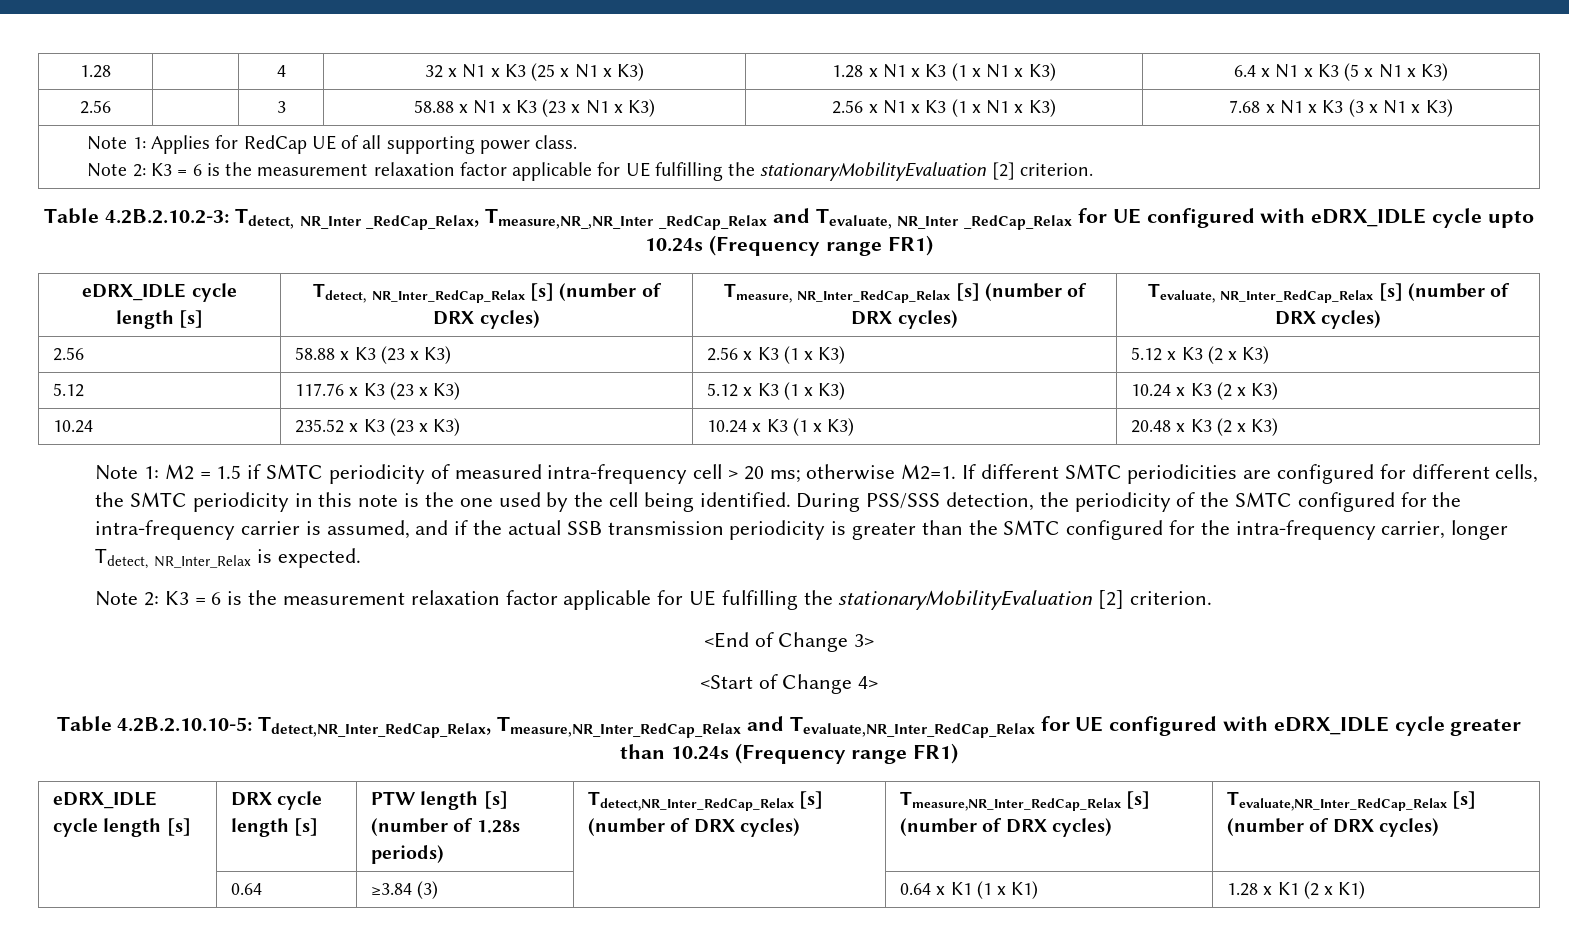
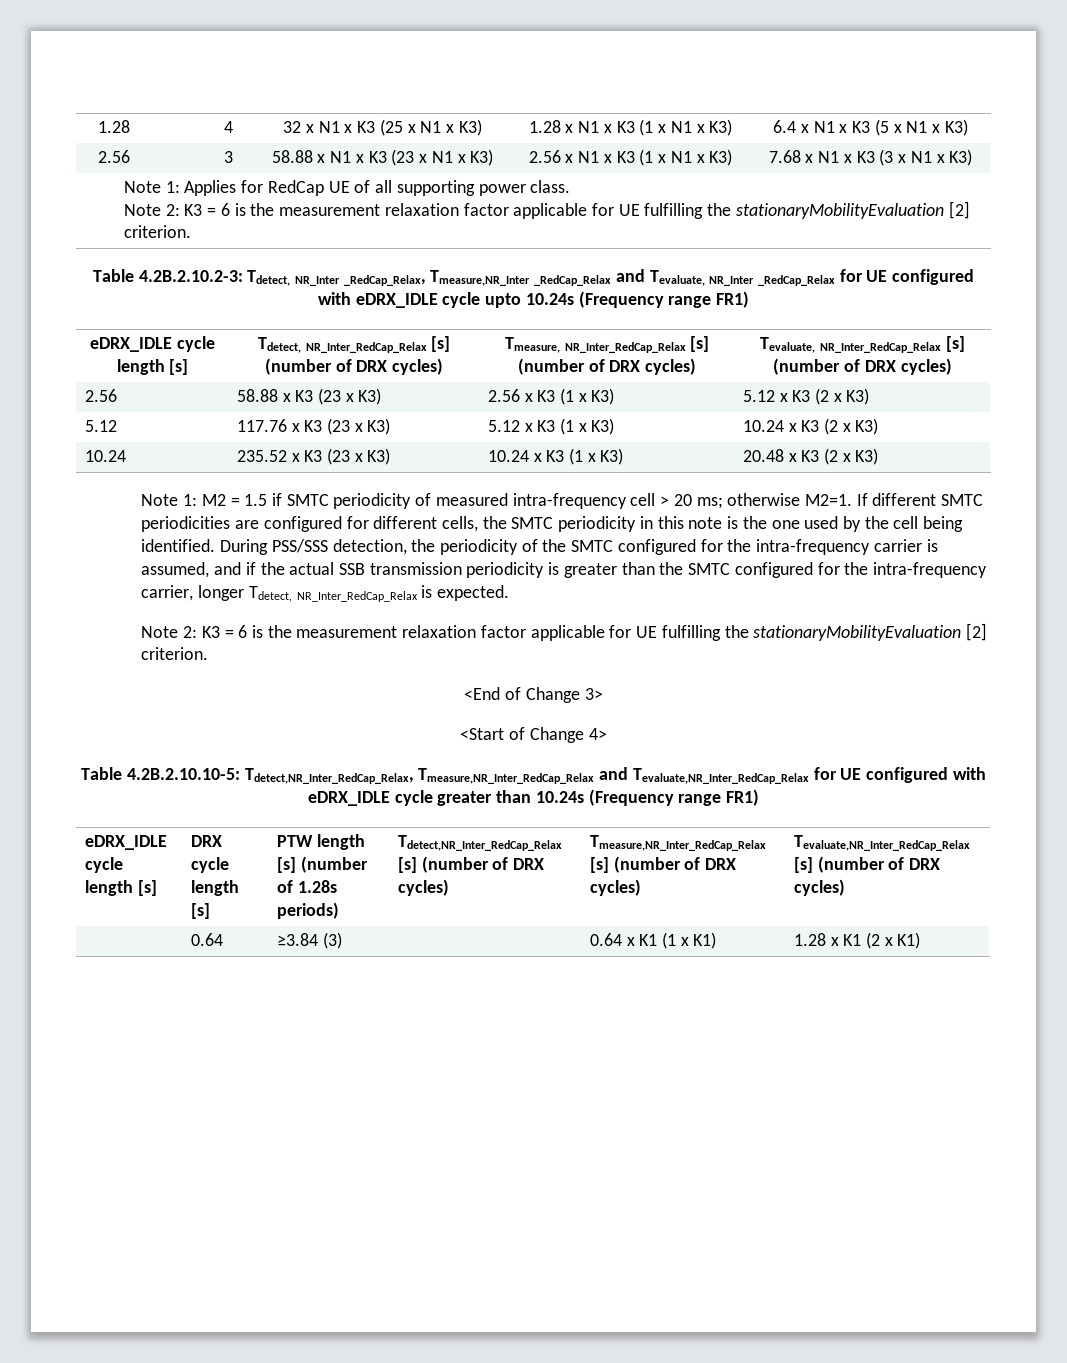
- Table 4.2B.2.10.2-3: Tdetect, NR_Inter _RedCap_Relax, Tmeasure,NR_,NR_Inter _RedCap_Relax and Tevaluate, NR_Inter _RedCap_Relax for UE configured with eDRX_IDLE cycle upto 10.24s (Frequency range FR1)
+ Table 4.2B.2.10.2-3: Tdetect, NR_Inter _RedCap_Relax, Tmeasure,NR_Inter _RedCap_Relax and Tevaluate, NR_Inter _RedCap_Relax for UE configured with eDRX_IDLE cycle upto 10.24s (Frequency range FR1)
- During PSS/SSS detection, the periodicity of the SMTC configured for the intra-frequency carrier is assumed, and if the actual SSB transmission periodicity is greater than the SMTC configured for the intra-frequency carrier, longer Tdetect, NR_Inter_Relax is expected.
+ During PSS/SSS detection, the periodicity of the SMTC configured for the intra-frequency carrier is assumed, and if the actual SSB transmission periodicity is greater than the SMTC configured for the intra-frequency carrier, longer Tdetect, NR_Inter_RedCap_Relax is expected.

